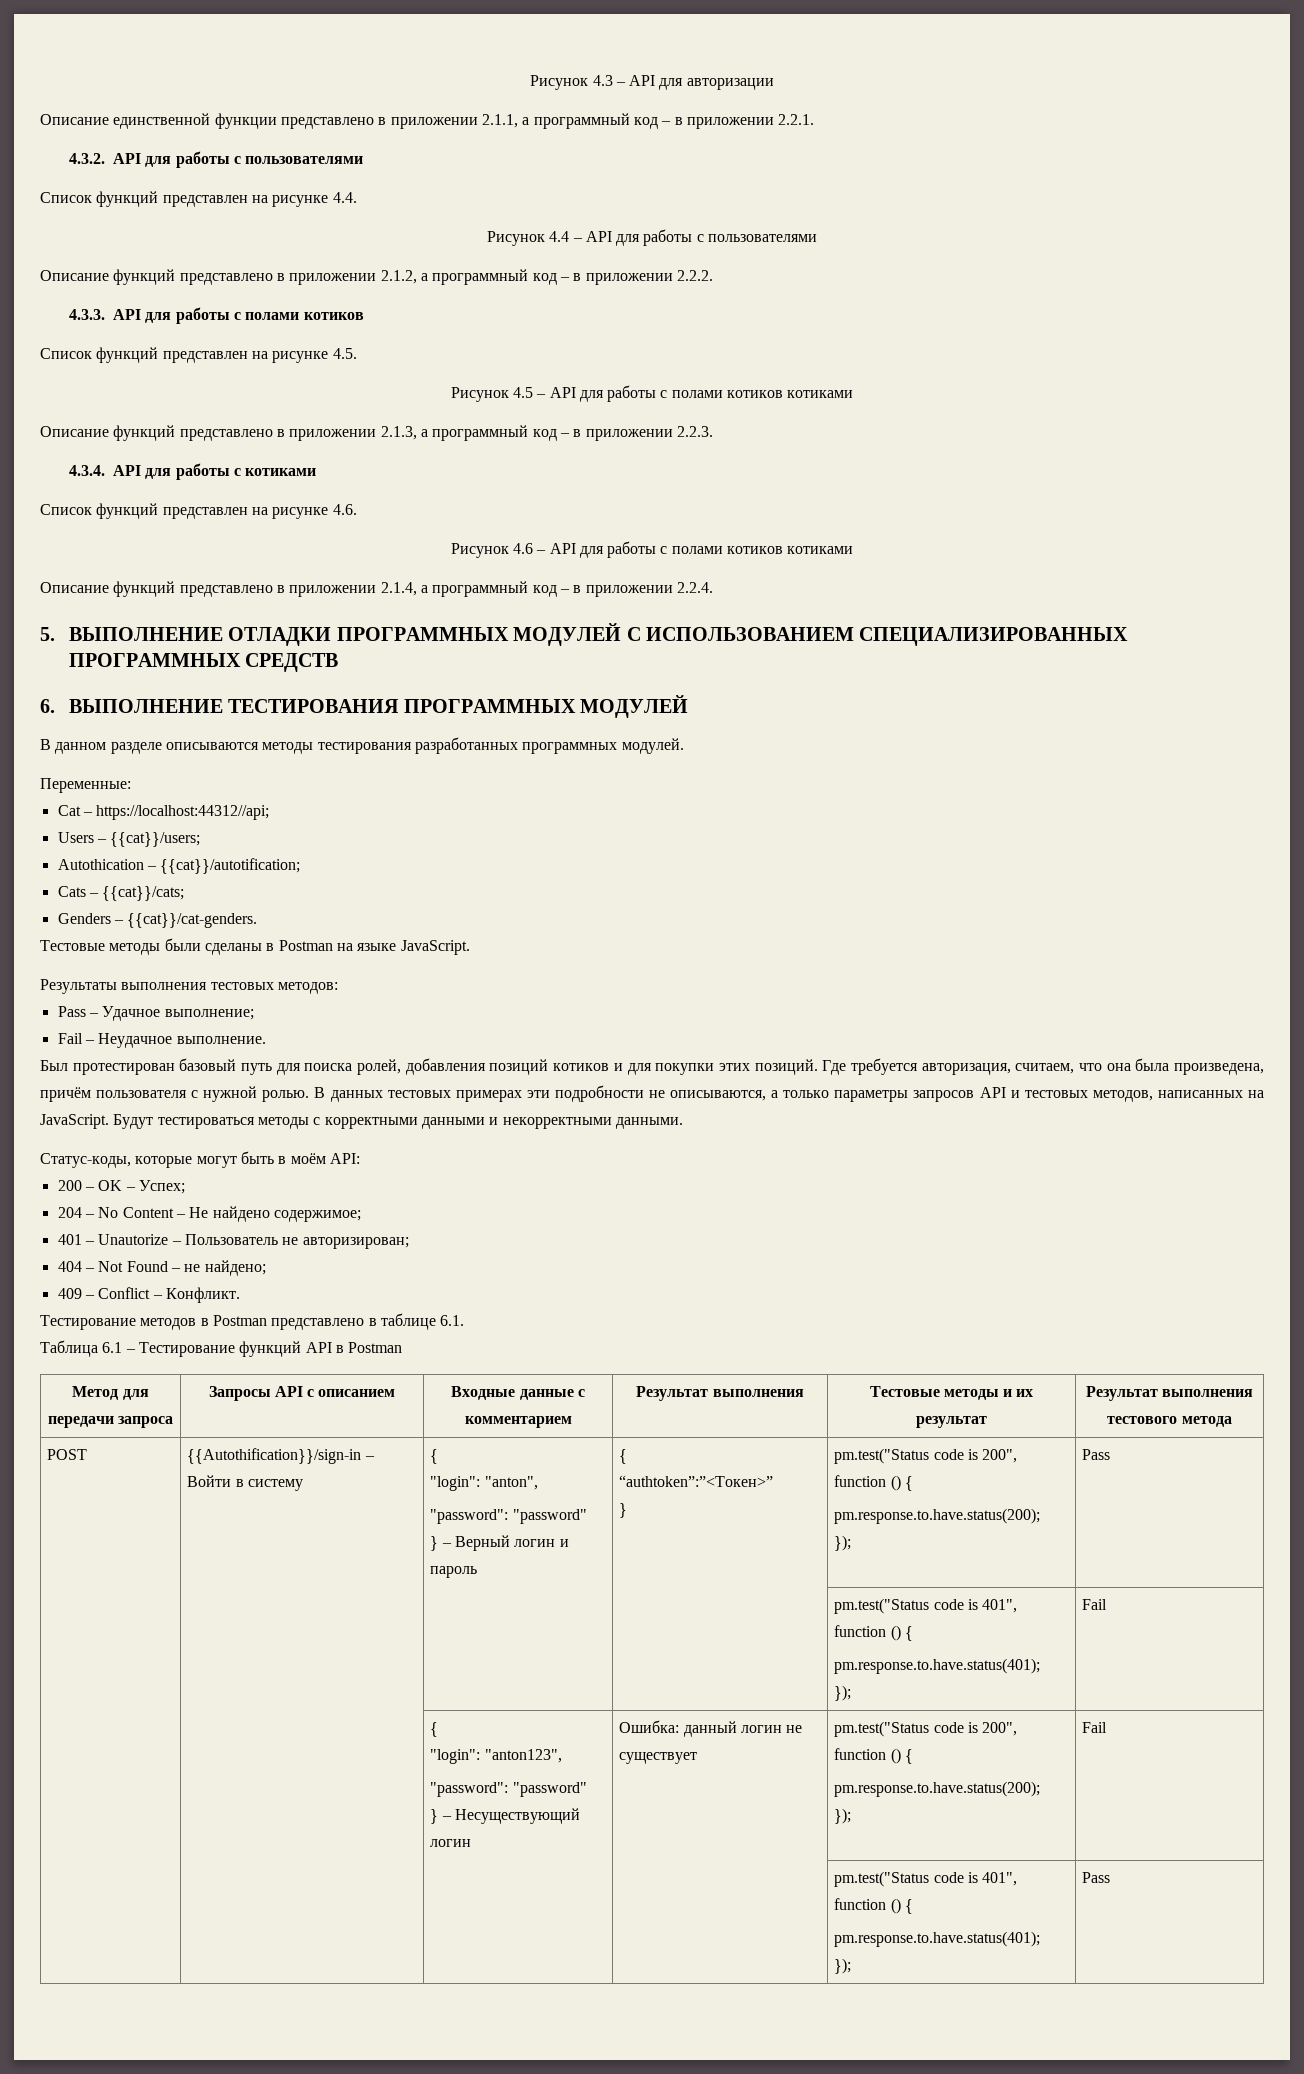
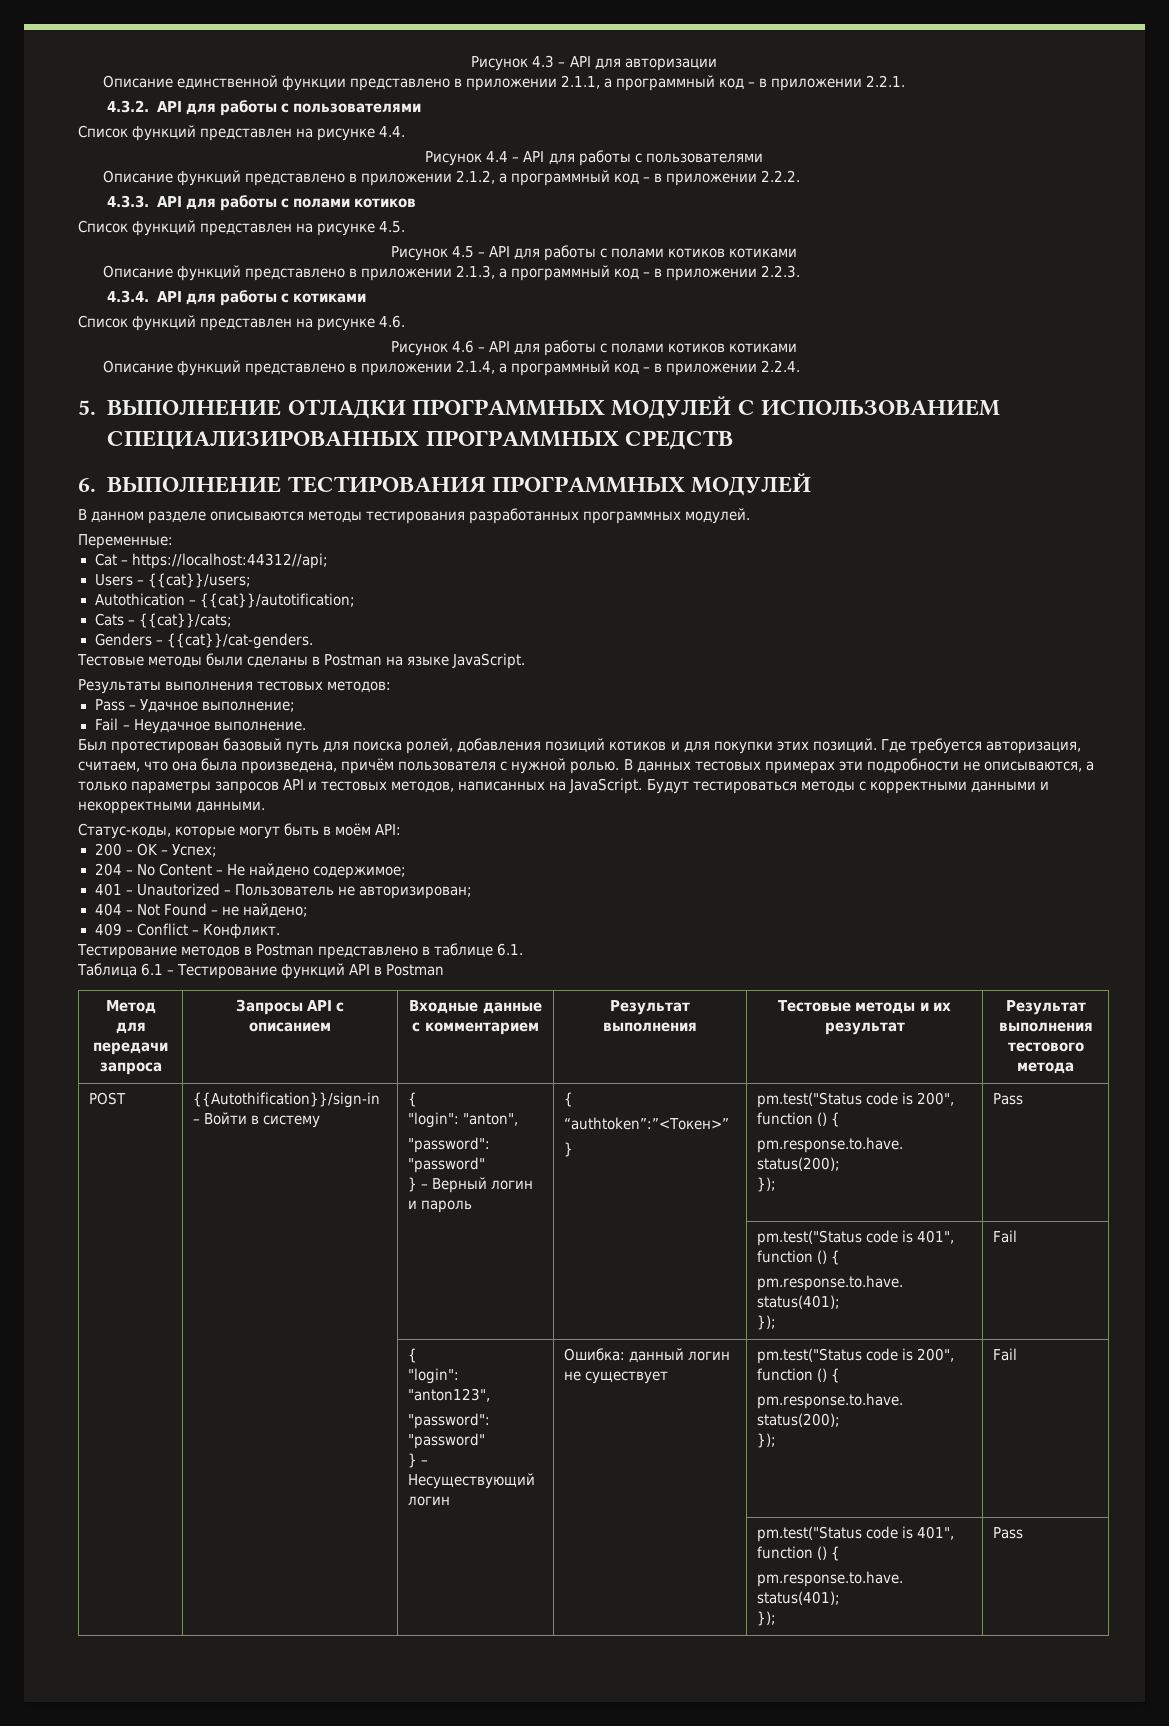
- 401 – Unautorize – Пользователь не авторизирован;
+ 401 – Unautorized – Пользователь не авторизирован;

